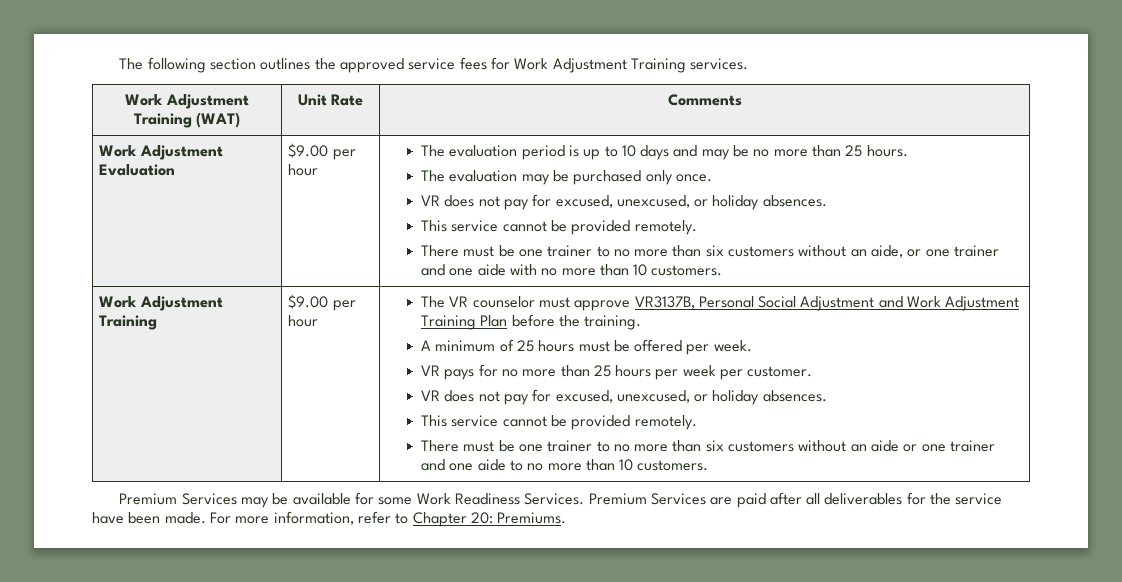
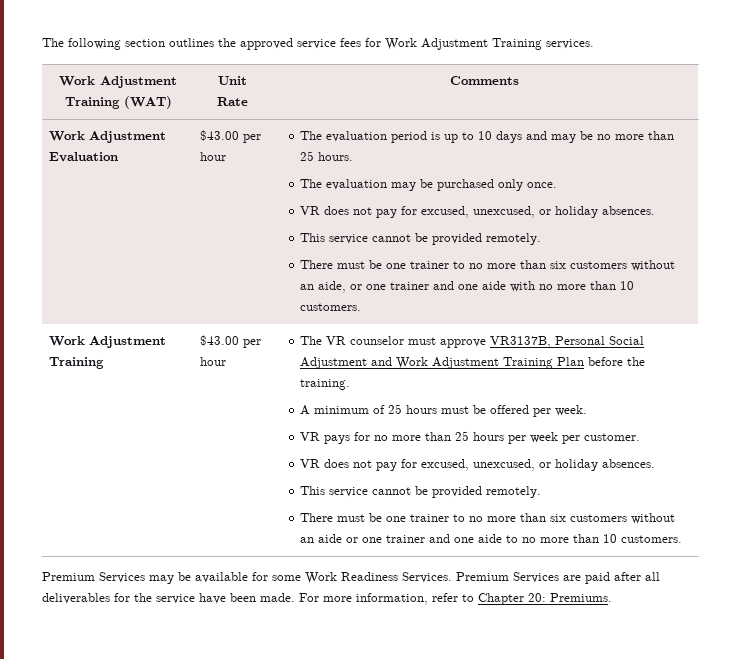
- Work Adjustment Evaluation | $9.00 per hour
+ Work Adjustment Evaluation | $43.00 per hour
- Work Adjustment Training | $9.00 per hour
+ Work Adjustment Training | $43.00 per hour

